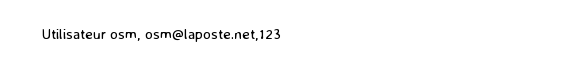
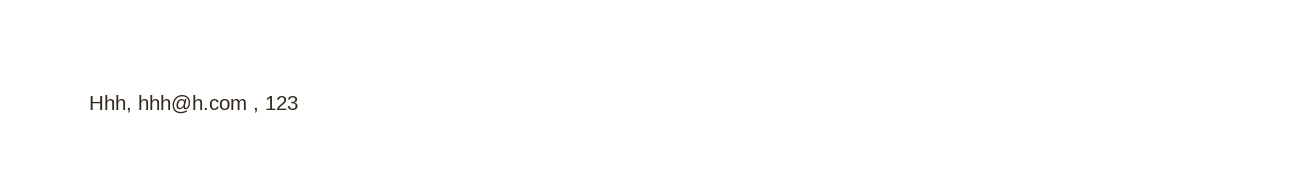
- Utilisateur osm, osm@laposte.net,123
+ Hhh, hhh@h.com , 123

